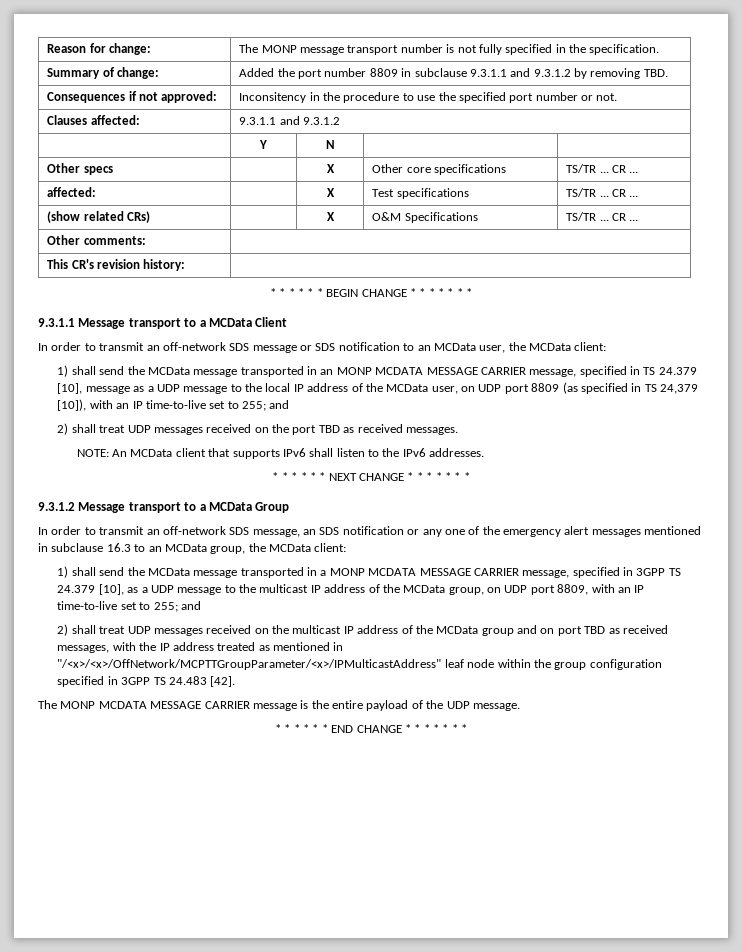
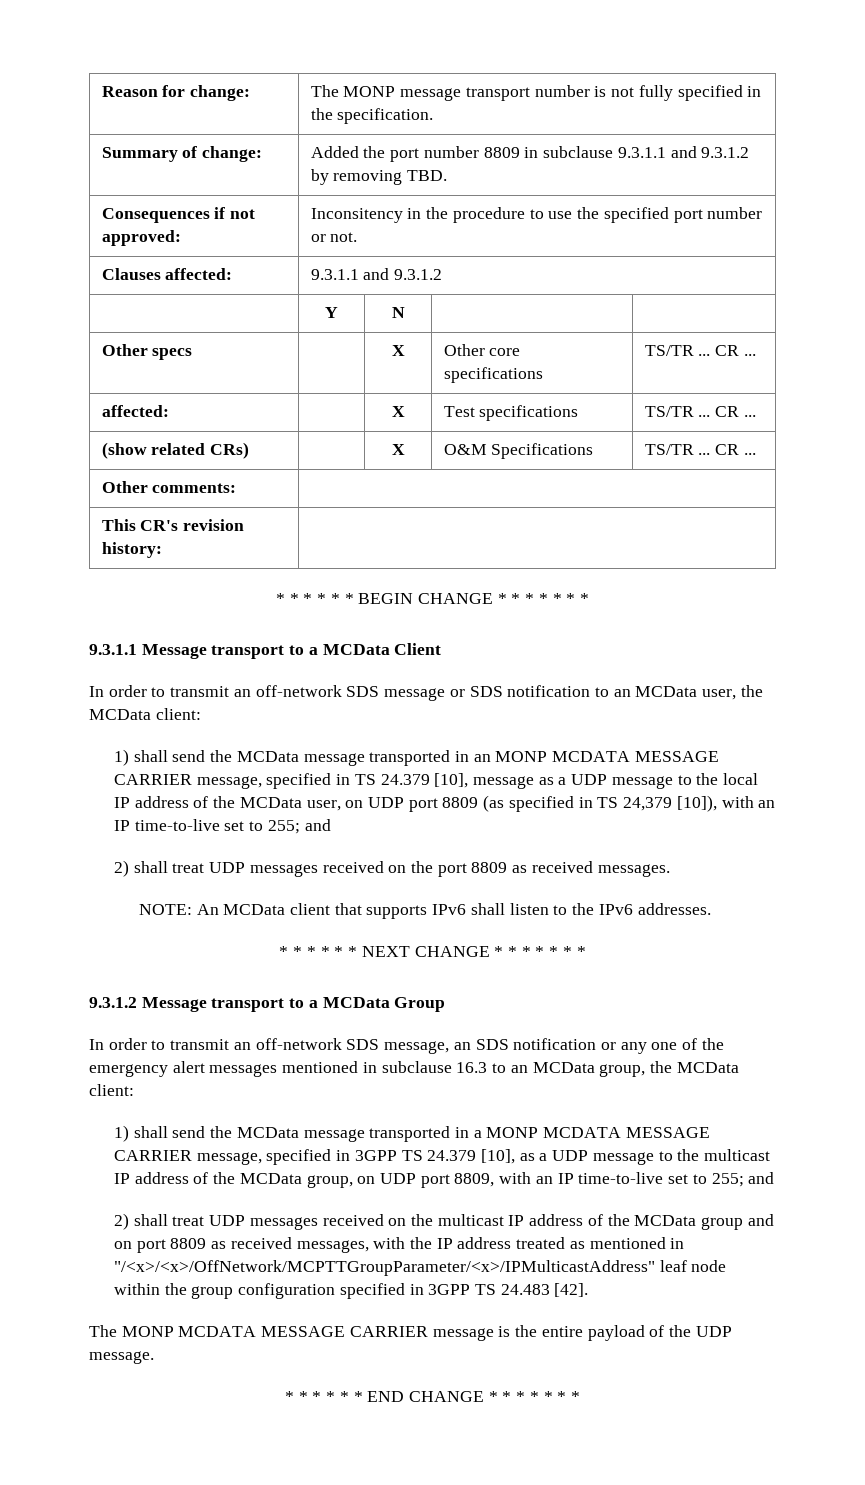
- 2) shall treat UDP messages received on the port TBD as received messages.
+ 2) shall treat UDP messages received on the port 8809 as received messages.
- 2) shall treat UDP messages received on the multicast IP address of the MCData group and on port TBD as received messages, with the IP address treated as mentioned in "/<x>/<x>/OffNetwork/MCPTTGroupParameter/<x>/IPMulticastAddress" leaf node within the group configuration specified in 3GPP TS 24.483 [42].
+ 2) shall treat UDP messages received on the multicast IP address of the MCData group and on port 8809 as received messages, with the IP address treated as mentioned in "/<x>/<x>/OffNetwork/MCPTTGroupParameter/<x>/IPMulticastAddress" leaf node within the group configuration specified in 3GPP TS 24.483 [42].

